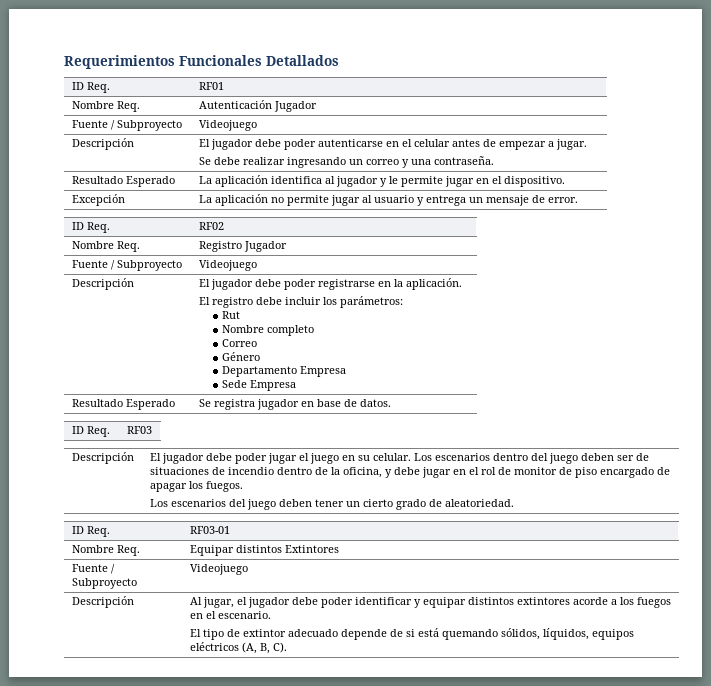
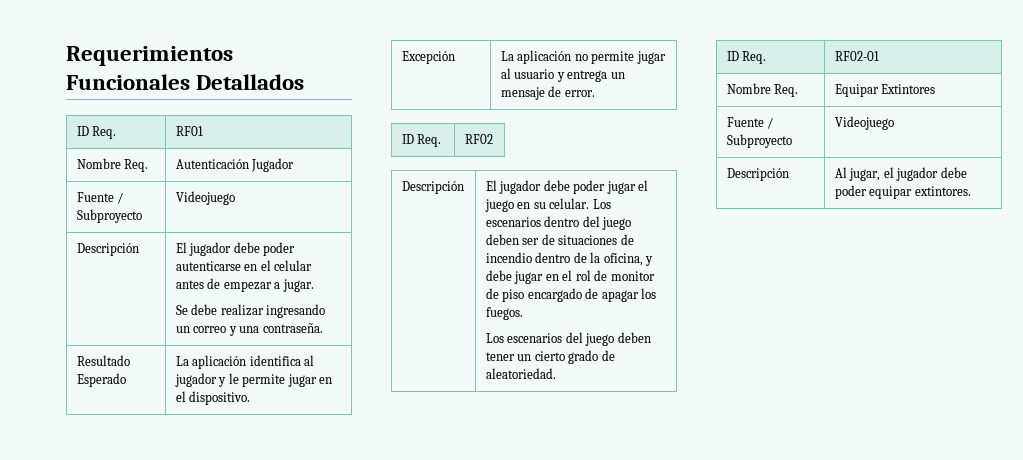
- Nombre Req. | Registro Jugador
- Fuente / Subproyecto | Videojuego
- Descripción | El jugador debe poder registrarse en la aplicación.
- El registro debe incluir los parámetros:
- Rut
- Nombre completo
- Correo
- Género
- Departamento Empresa
- Sede Empresa
- Resultado Esperado | Se registra jugador en base de datos.
- ID Req. | RF03
- ID Req. | RF03-01
+ ID Req. | RF02-01
- Nombre Req. | Equipar distintos Extintores
+ Nombre Req. | Equipar Extintores
- Descripción | Al jugar, el jugador debe poder identificar y equipar distintos extintores acorde a los fuegos en el escenario.
- El tipo de extintor adecuado depende de si está quemando sólidos, líquidos, equipos eléctricos (A, B, C).
+ Descripción | Al jugar, el jugador debe poder equipar extintores.

